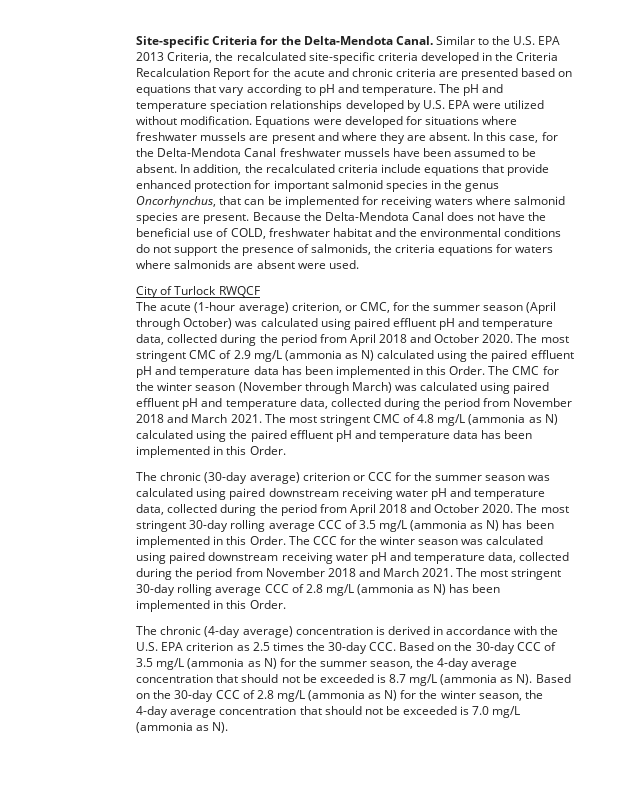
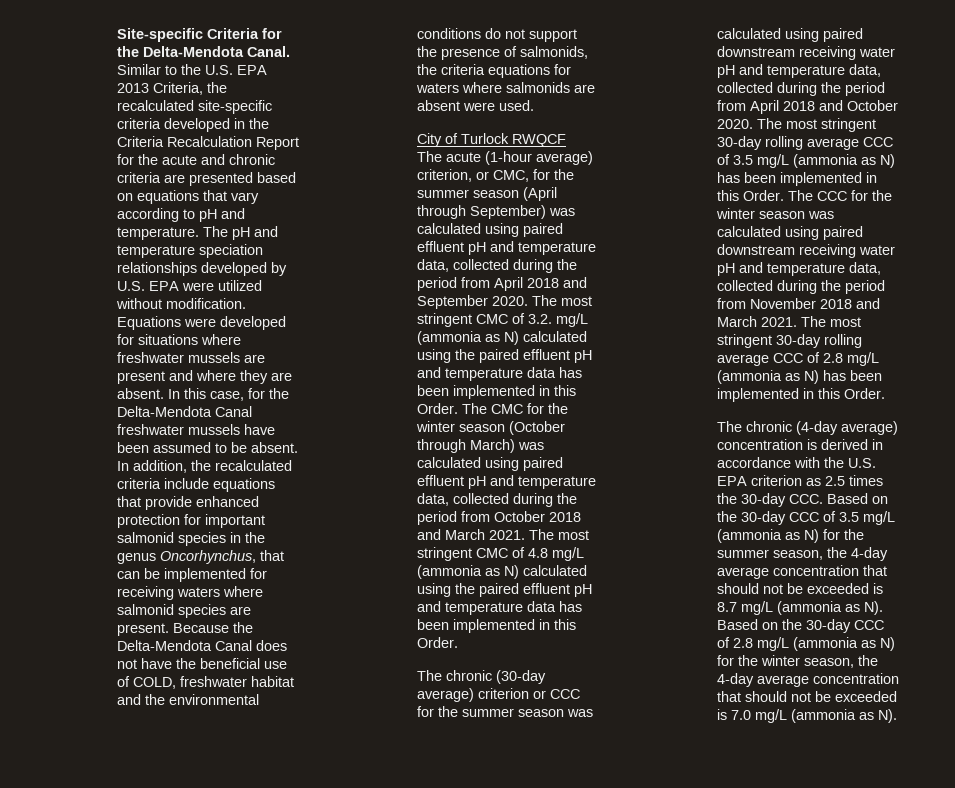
- The acute (1-hour average) criterion, or CMC, for the summer season (April through October) was calculated using paired effluent pH and temperature data, collected during the period from April 2018 and October 2020.
+ The acute (1-hour average) criterion, or CMC, for the summer season (April through September) was calculated using paired effluent pH and temperature data, collected during the period from April 2018 and September 2020.
- The most stringent CMC of 2.9 mg/L (ammonia as N) calculated using the paired effluent pH and temperature data has been implemented in this Order.
+ The most stringent CMC of 3.2. mg/L (ammonia as N) calculated using the paired effluent pH and temperature data has been implemented in this Order.
- The CMC for the winter season (November through March) was calculated using paired effluent pH and temperature data, collected during the period from November 2018 and March 2021.
+ The CMC for the winter season (October through March) was calculated using paired effluent pH and temperature data, collected during the period from October 2018 and March 2021.

